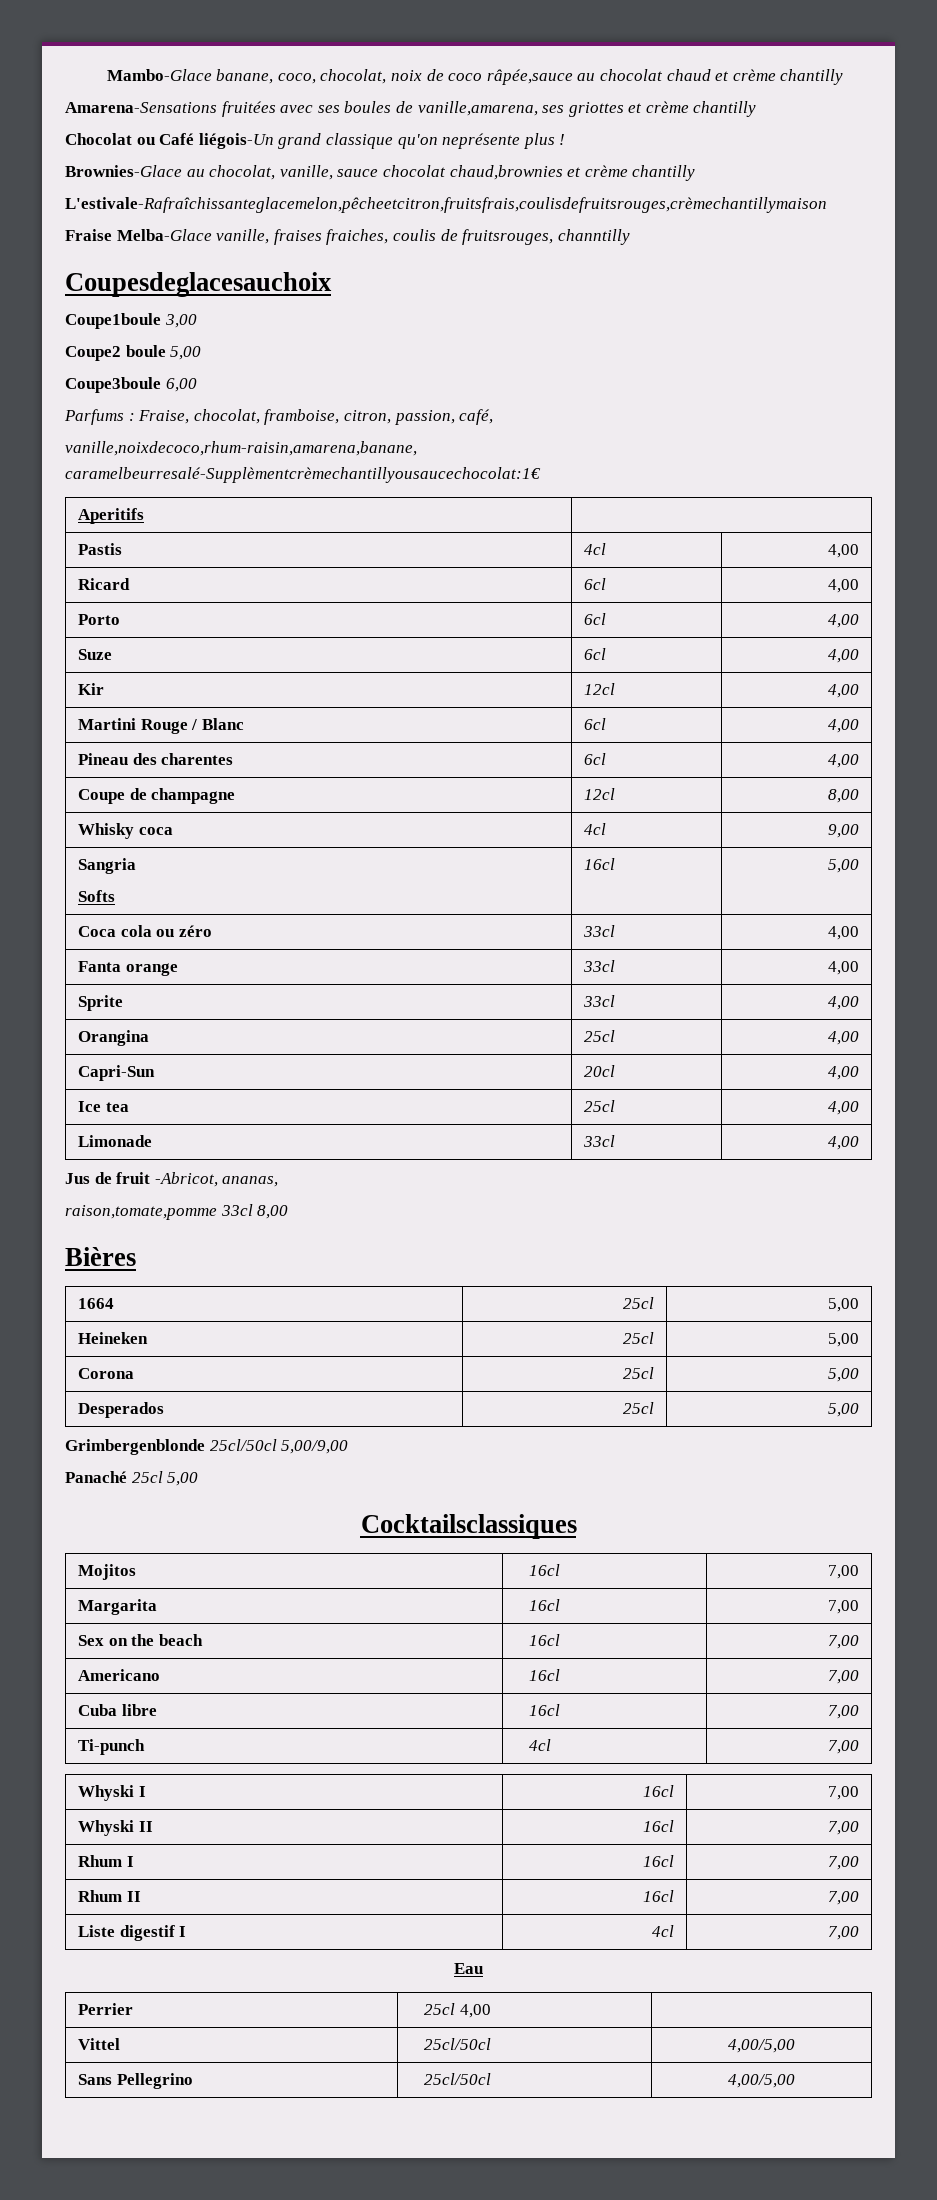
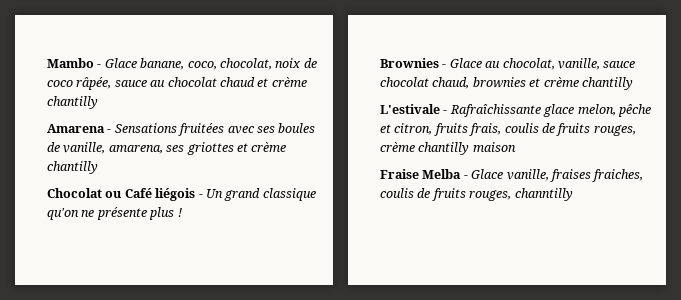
- Mambo-Glace banane, coco, chocolat, noix de coco râpée,sauce au chocolat chaud et crème chantilly
+ Mambo - Glace banane, coco, chocolat, noix de coco râpée, sauce au chocolat chaud et crème chantilly
- Amarena-Sensations fruitées avec ses boules de vanille,amarena, ses griottes et crème chantilly
+ Amarena - Sensations fruitées avec ses boules de vanille, amarena, ses griottes et crème chantilly
- Chocolat ou Café liégois-Un grand classique qu'on neprésente plus !
+ Chocolat ou Café liégois - Un grand classique qu'on ne présente plus !
- Brownies-Glace au chocolat, vanille, sauce chocolat chaud,brownies et crème chantilly
- L'estivale-Rafraîchissanteglacemelon,pêcheetcitron,fruitsfrais,coulisdefruitsrouges,crèmechantillymaison
- Fraise Melba-Glace vanille, fraises fraiches, coulis de fruitsrouges, channtilly
+ Brownies - Glace au chocolat, vanille, sauce chocolat chaud, brownies et crème chantilly
+ L'estivale - Rafraîchissante glace melon, pêche et citron, fruits frais, coulis de fruits rouges, crème chantilly maison
+ Fraise Melba - Glace vanille, fraises fraiches, coulis de fruits rouges, channtilly
- Coupesdeglacesauchoix
- Coupe1boule 3,00
- Coupe2 boule 5,00
- Coupe3boule 6,00
- Parfums : Fraise, chocolat, framboise, citron, passion, café,
- vanille,noixdecoco,rhum-raisin,amarena,banane, caramelbeurresalé-Supplèmentcrèmechantillyousaucechocolat:1€
- Aperitifs |
- Pastis | 4cl | 4,00
- Ricard | 6cl | 4,00
- Porto | 6cl | 4,00
- Suze | 6cl | 4,00
- Kir | 12cl | 4,00
- Martini Rouge / Blanc | 6cl | 4,00
- Pineau des charentes | 6cl | 4,00
- Coupe de champagne | 12cl | 8,00
- Whisky coca | 4cl | 9,00
- Sangria
- Softs | 16cl | 5,00
- Coca cola ou zéro | 33cl | 4,00
- Fanta orange | 33cl | 4,00
- Sprite | 33cl | 4,00
- Orangina | 25cl | 4,00
- Capri-Sun | 20cl | 4,00
- Ice tea | 25cl | 4,00
- Limonade | 33cl | 4,00
- Jus de fruit -Abricot, ananas,
- raison,tomate,pomme 33cl 8,00
- Bières
- 1664 | 25cl | 5,00
- Heineken | 25cl | 5,00
- Corona | 25cl | 5,00
- Desperados | 25cl | 5,00
- Grimbergenblonde 25cl/50cl 5,00/9,00
- Panaché 25cl 5,00
- Cocktailsclassiques
- Mojitos | 16cl | 7,00
- Margarita | 16cl | 7,00
- Sex on the beach | 16cl | 7,00
- Americano | 16cl | 7,00
- Cuba libre | 16cl | 7,00
- Ti-punch | 4cl | 7,00
- Whyski I | 16cl | 7,00
- Whyski II | 16cl | 7,00
- Rhum I | 16cl | 7,00
- Rhum II | 16cl | 7,00
- Liste digestif I | 4cl | 7,00
- Eau
- Perrier | 25cl 4,00 |
- Vittel | 25cl/50cl | 4,00/5,00
- Sans Pellegrino | 25cl/50cl | 4,00/5,00

